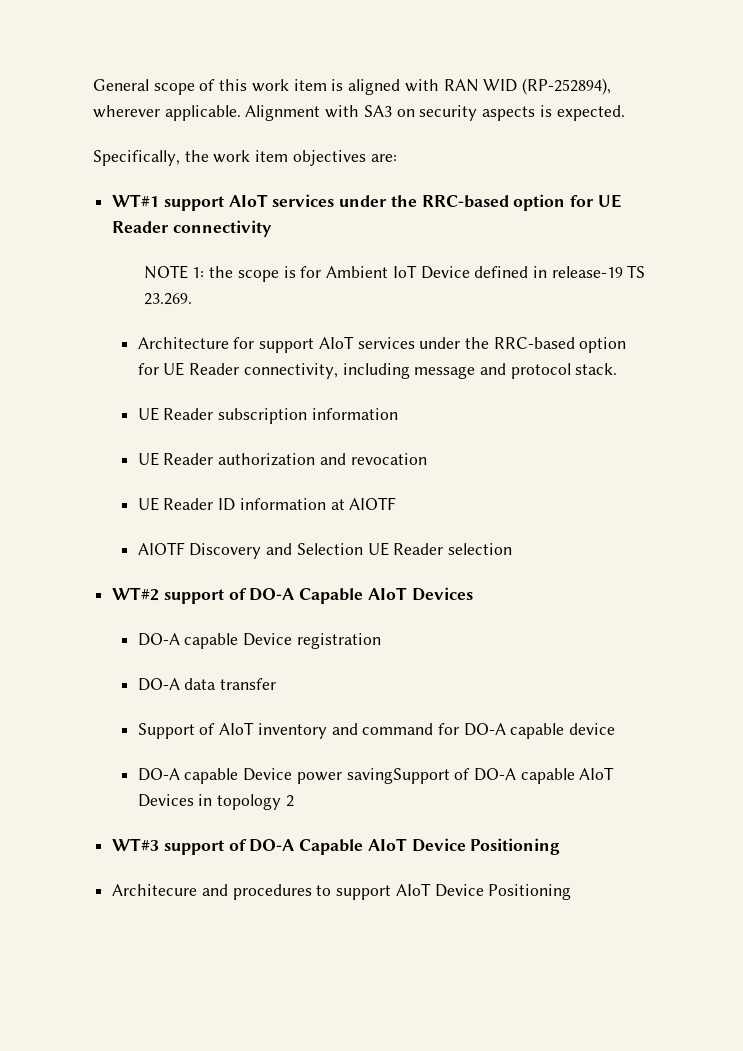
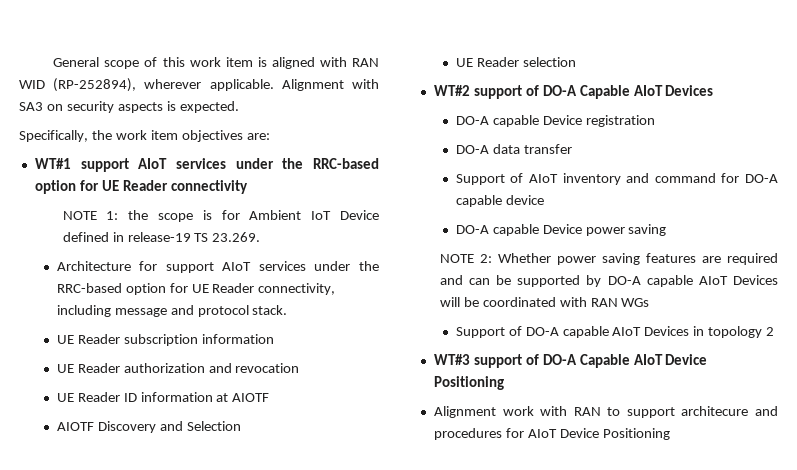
- AIOTF Discovery and Selection UE Reader selection
+ AIOTF Discovery and Selection
+ UE Reader selection
- DO-A capable Device power savingSupport of DO-A capable AIoT Devices in topology 2
+ DO-A capable Device power saving
+ NOTE 2: Whether power saving features are required and can be supported by DO-A capable AIoT Devices will be coordinated with RAN WGs
+ Support of DO-A capable AIoT Devices in topology 2
- Architecure and procedures to support AIoT Device Positioning
+ Alignment work with RAN to support architecure and procedures for AIoT Device Positioning

